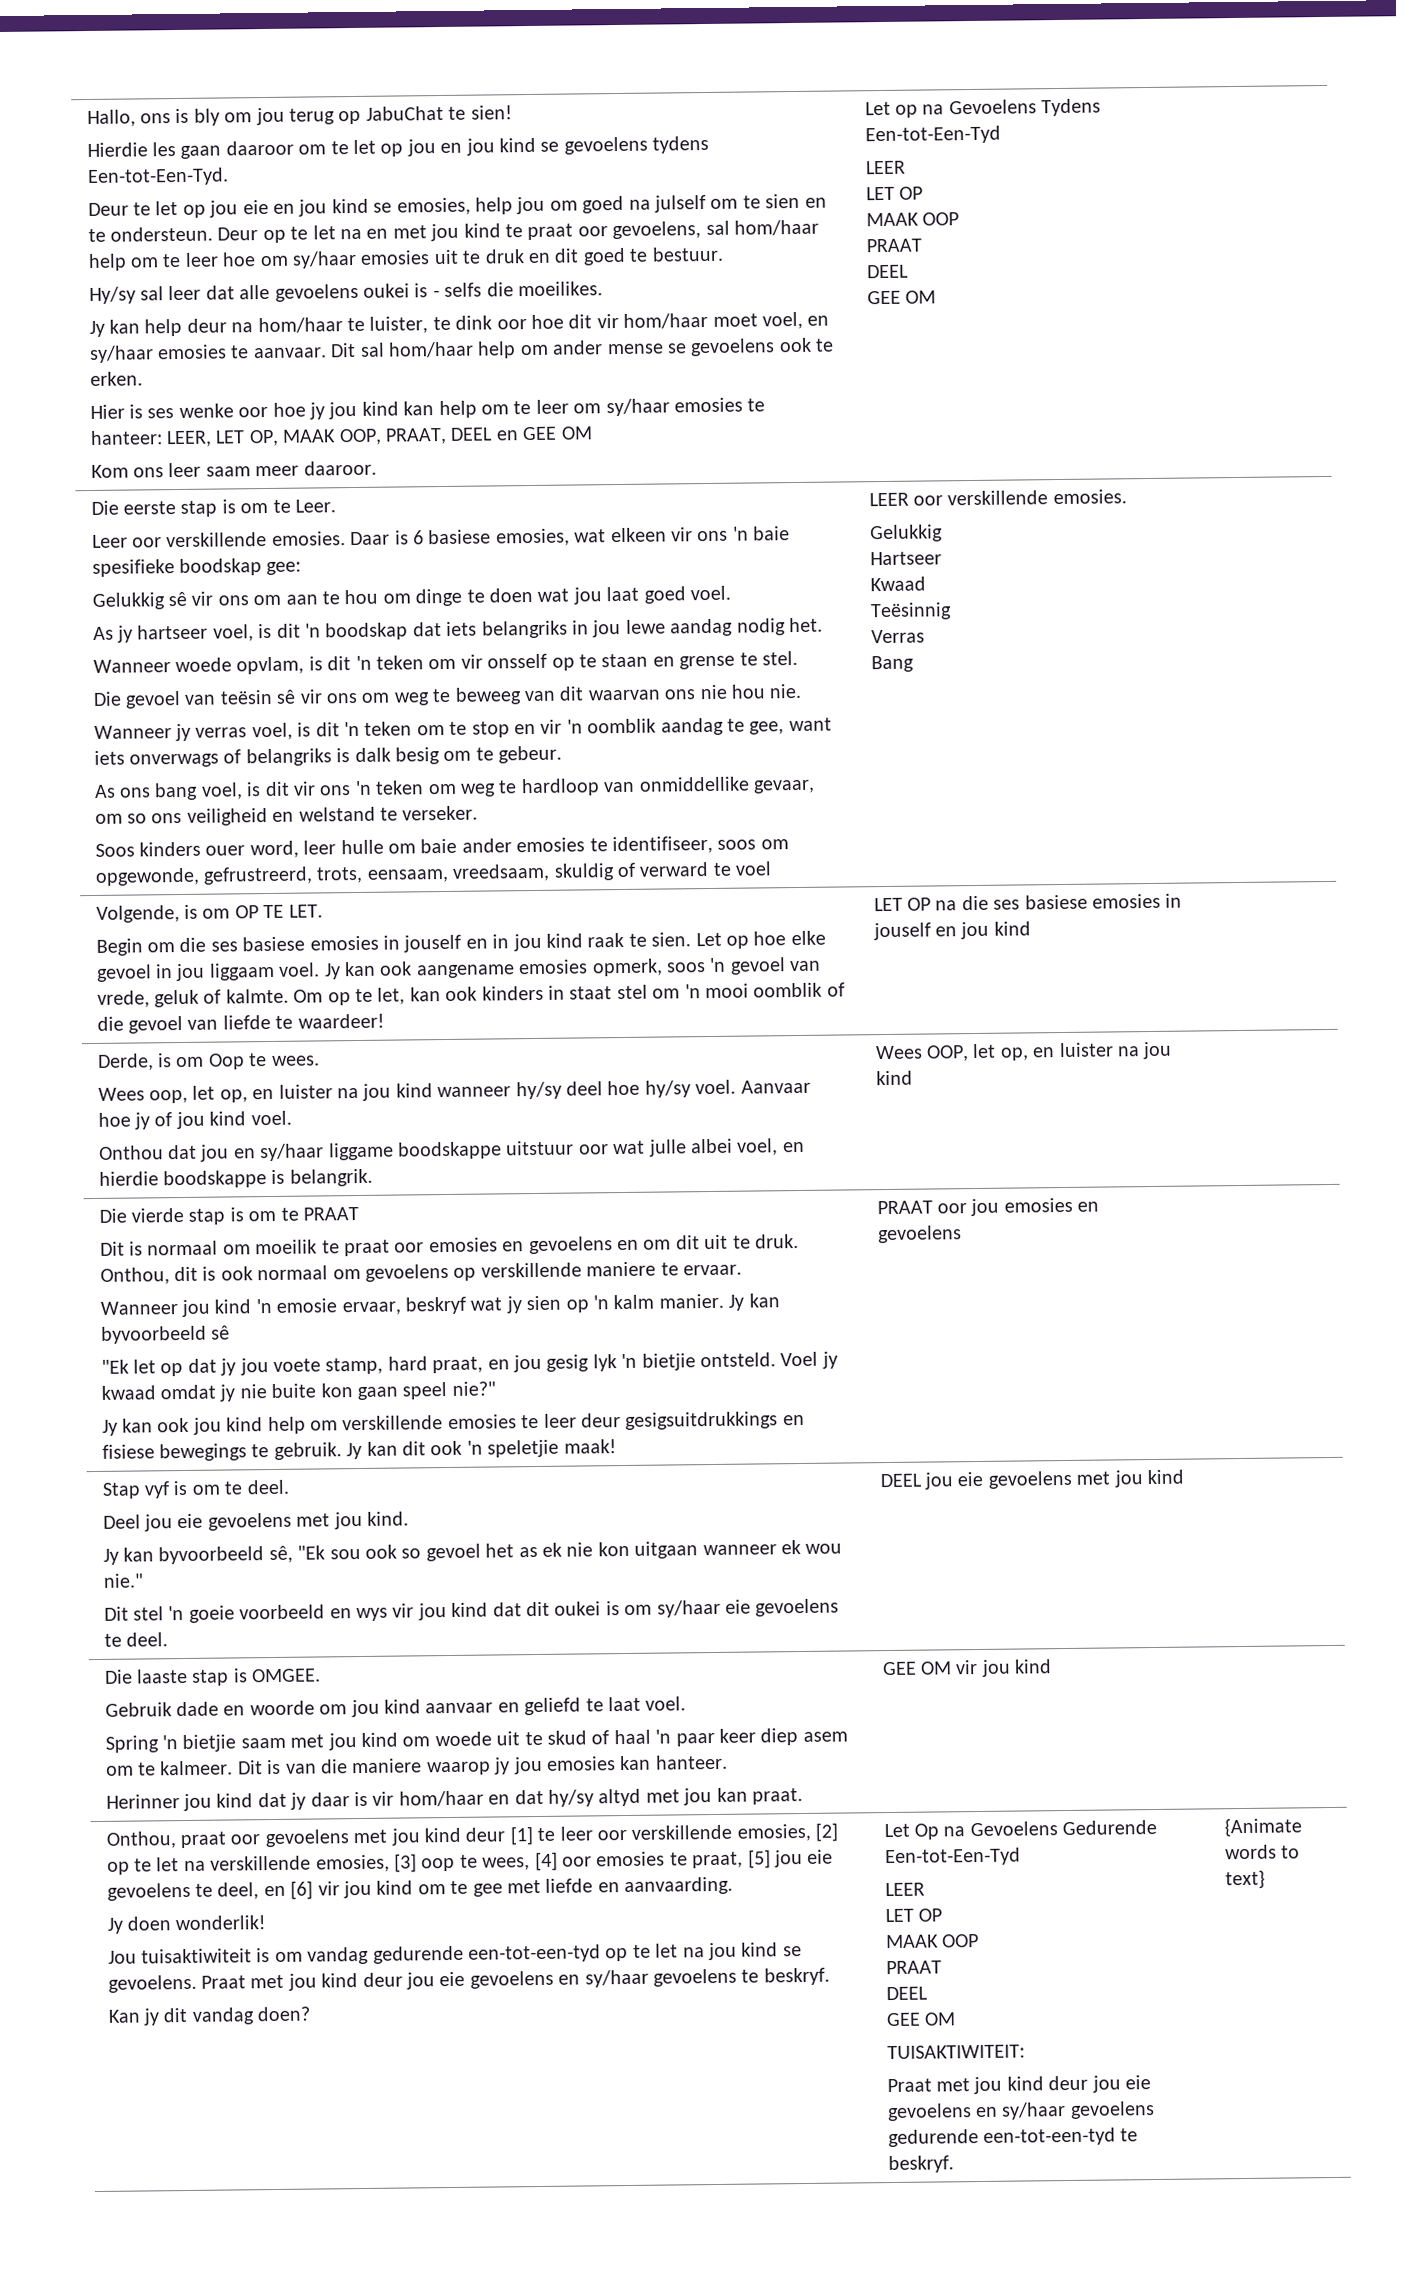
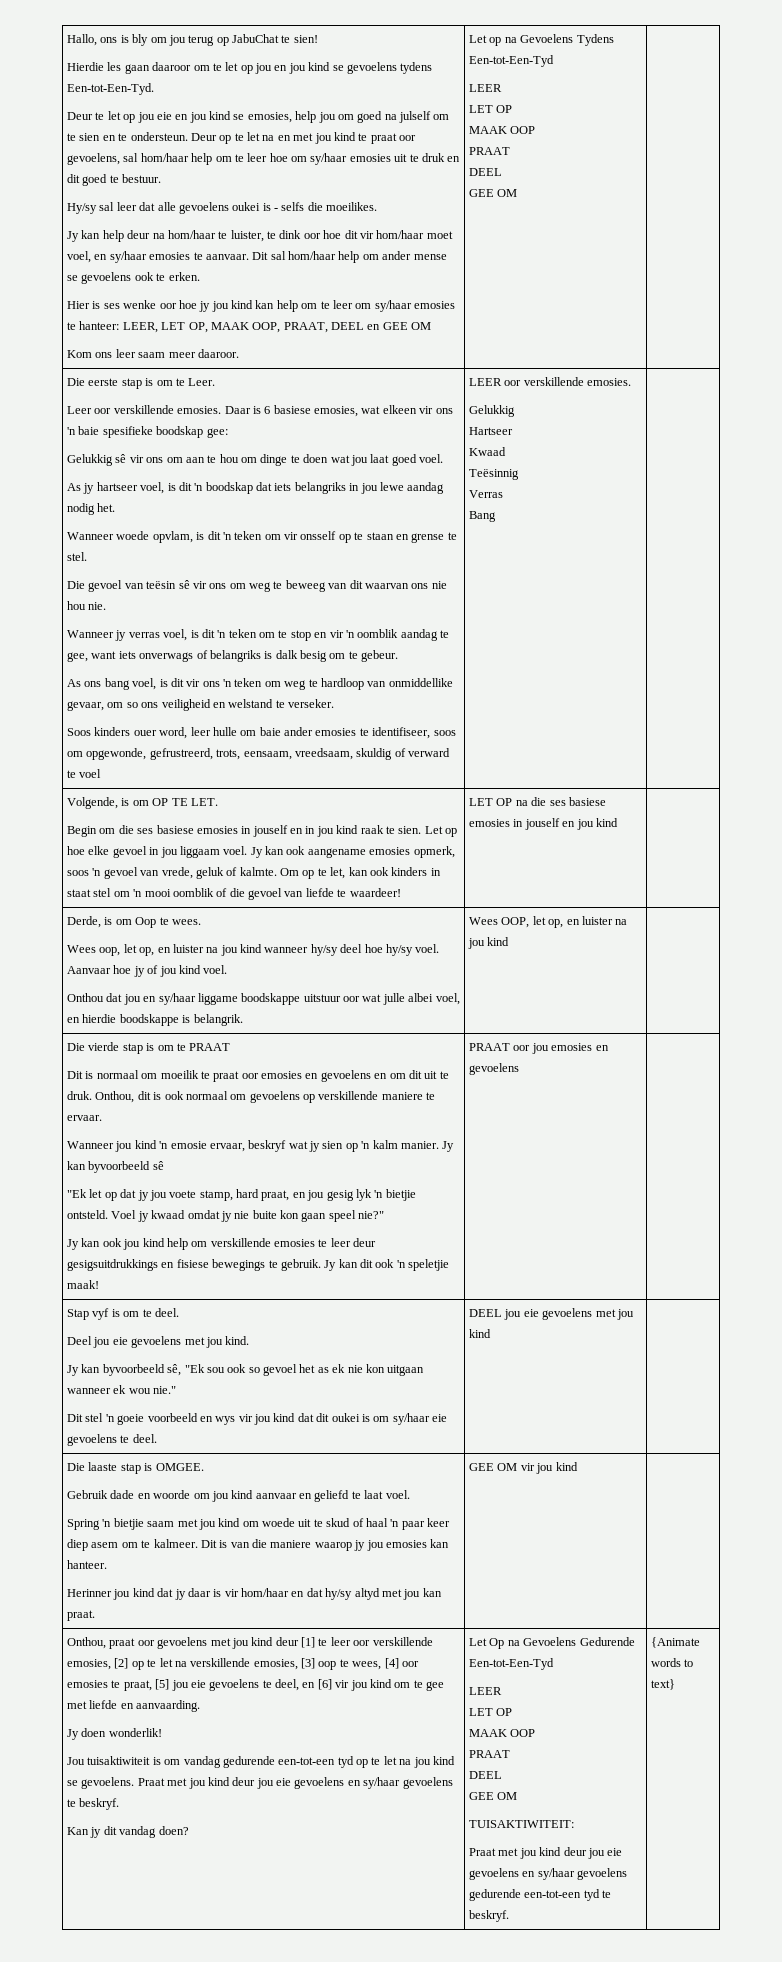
- Jou tuisaktiwiteit is om vandag gedurende een-tot-een-tyd op te let na jou kind se gevoelens.
+ Jou tuisaktiwiteit is om vandag gedurende een-tot-een tyd op te let na jou kind se gevoelens.
- Praat met jou kind deur jou eie gevoelens en sy/haar gevoelens gedurende een-tot-een-tyd te beskryf.
+ Praat met jou kind deur jou eie gevoelens en sy/haar gevoelens gedurende een-tot-een tyd te beskryf.

